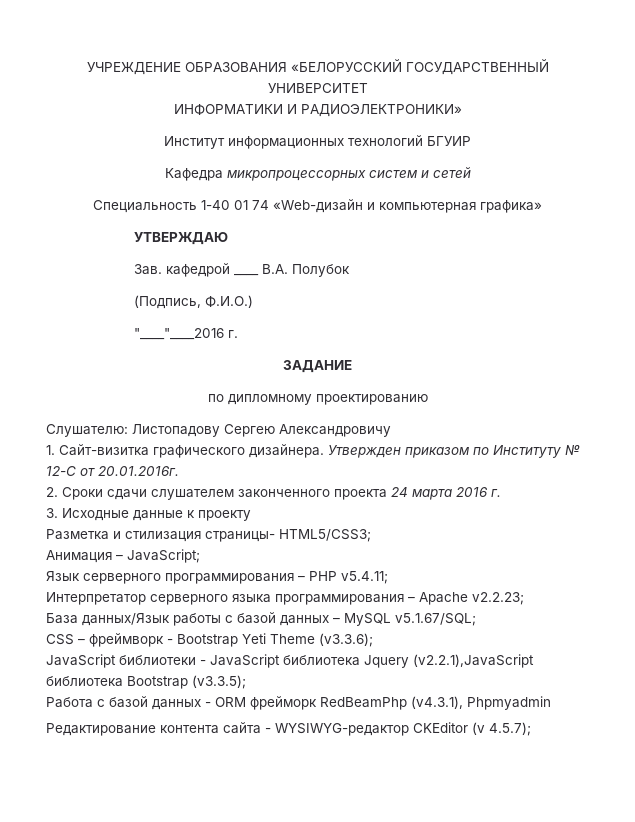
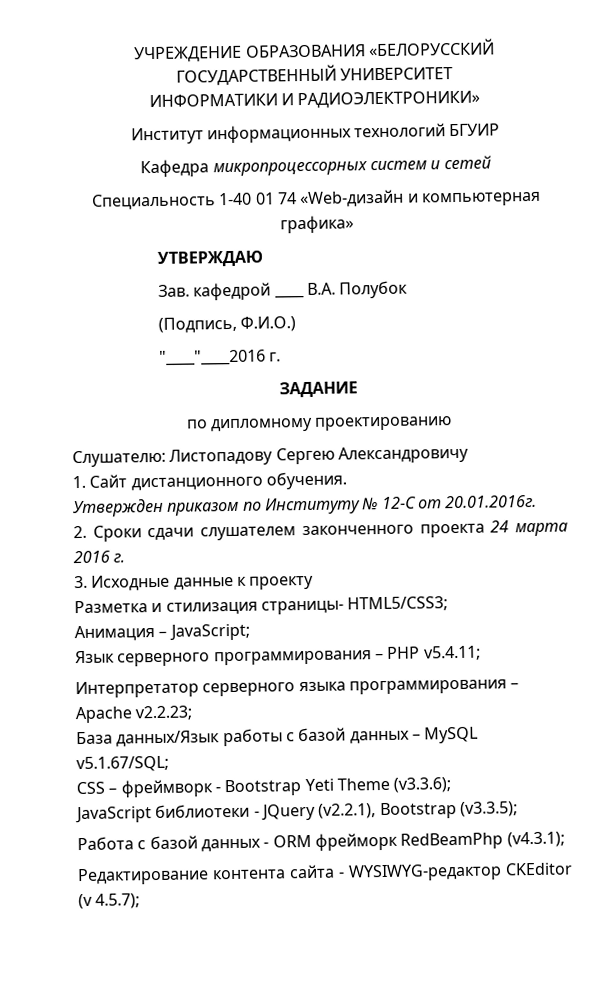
- 1. Сайт-визитка графического дизайнера. Утвержден приказом по Институту № 12-C от 20.01.2016г.
+ 1. Сайт дистанционного обучения.
+ Утвержден приказом по Институту № 12-C от 20.01.2016г.
- JavaScript библиотеки - JavaScript библиотека Jquery (v2.2.1),JavaScript библиотека Bootstrap (v3.3.5);
+ JavaScript библиотеки - JQuery (v2.2.1), Bootstrap (v3.3.5);
- Работа с базой данных - ORM фрейморк RedBeamPhp (v4.3.1), Phpmyadmin
+ Работа с базой данных - ORM фрейморк RedBeamPhp (v4.3.1);

